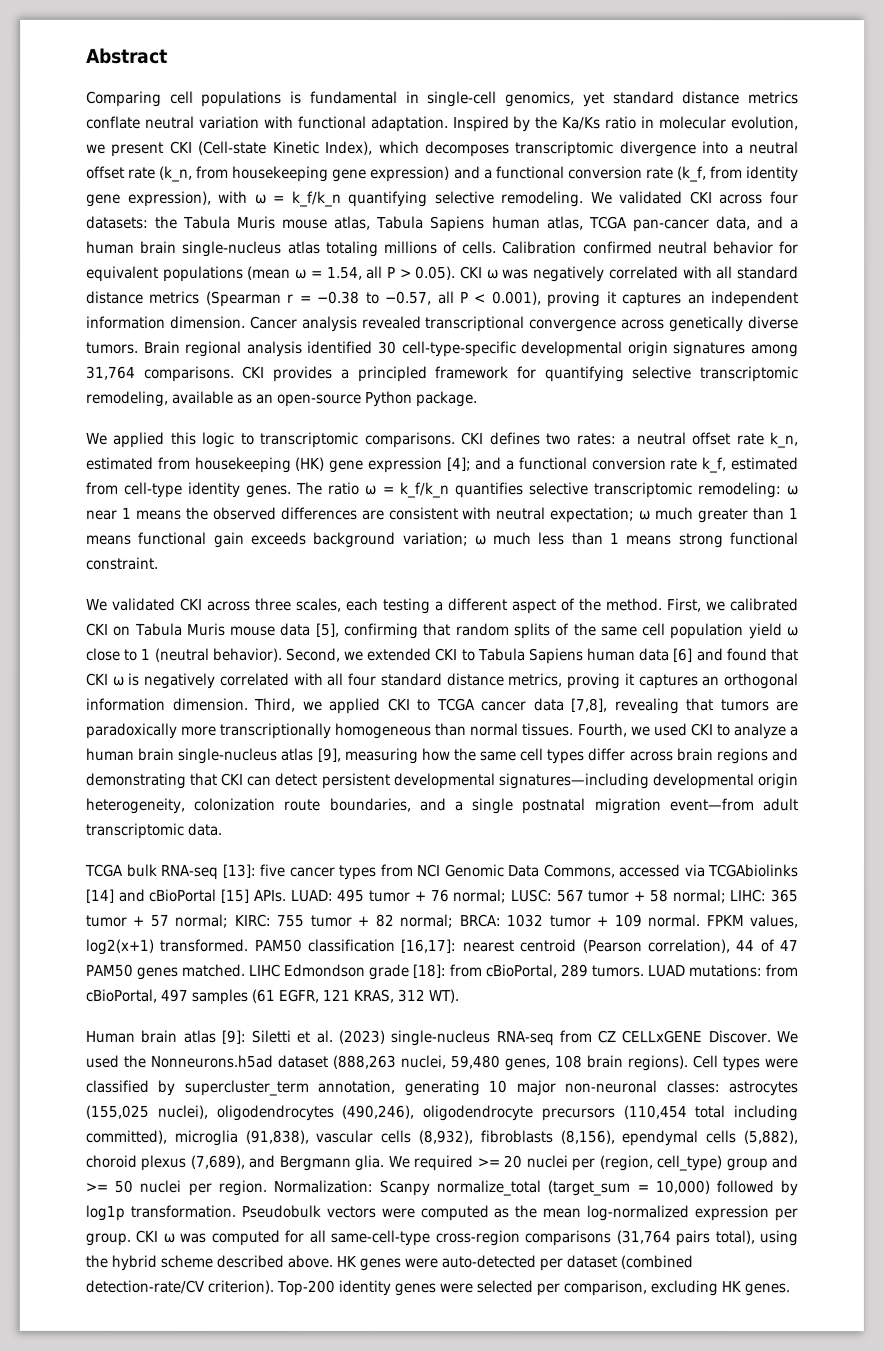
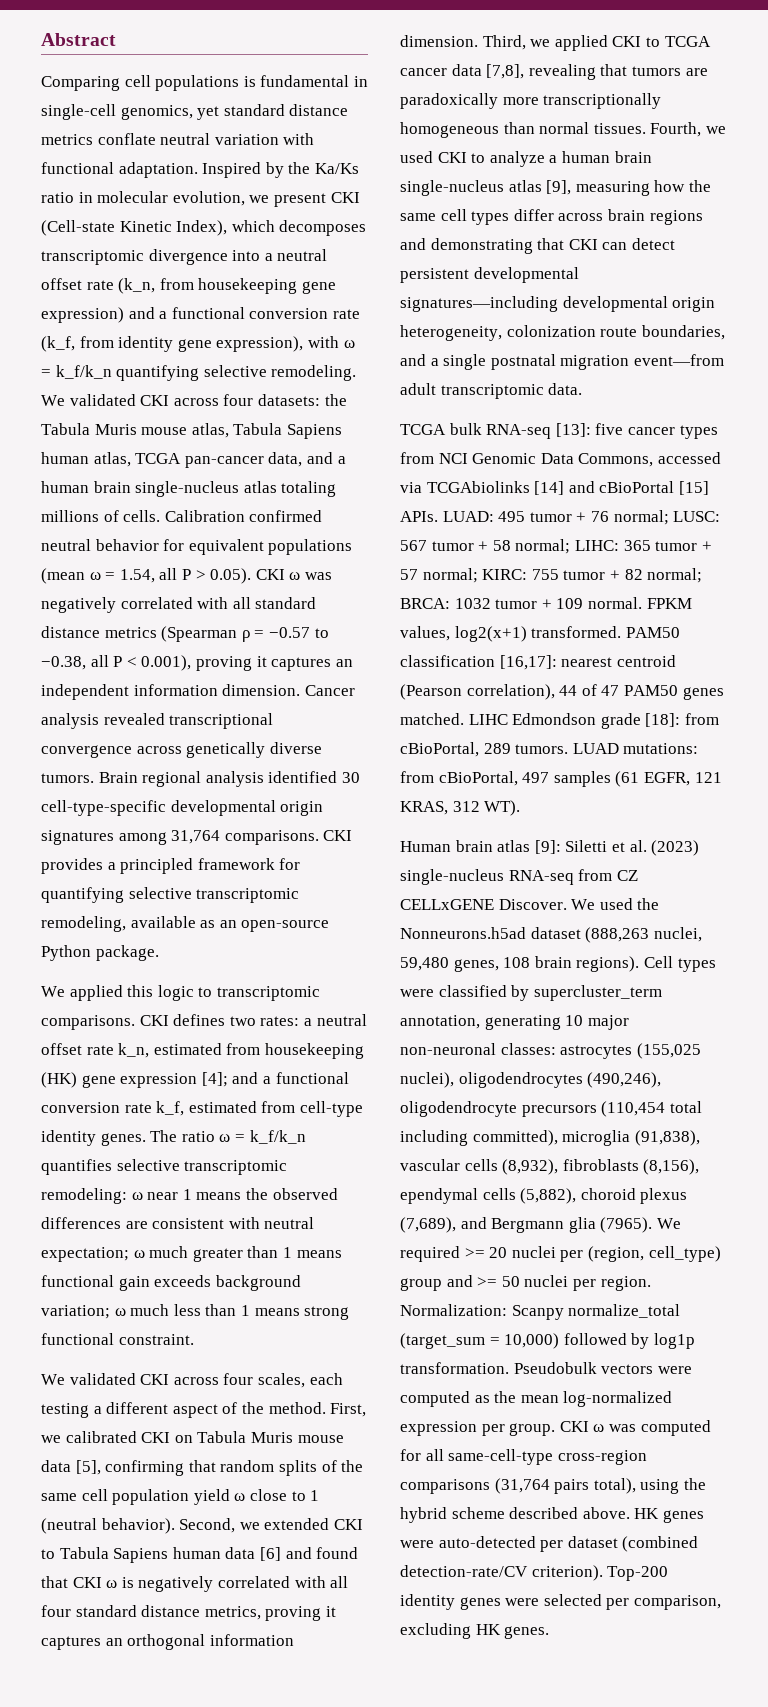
- Calibration confirmed neutral behavior for equivalent populations (mean ω = 1.54, all P > 0.05). CKI ω was negatively correlated with all standard distance metrics (Spearman r = −0.38 to −0.57, all P < 0.001), proving it captures an independent information dimension.
+ Calibration confirmed neutral behavior for equivalent populations (mean ω = 1.54, all P > 0.05). CKI ω was negatively correlated with all standard distance metrics (Spearman ρ = −0.57 to −0.38, all P < 0.001), proving it captures an independent information dimension.
- We validated CKI across three scales, each testing a different aspect of the method.
+ We validated CKI across four scales, each testing a different aspect of the method.
- Cell types were classified by supercluster_term annotation, generating 10 major non-neuronal classes: astrocytes (155,025 nuclei), oligodendrocytes (490,246), oligodendrocyte precursors (110,454 total including committed), microglia (91,838), vascular cells (8,932), fibroblasts (8,156), ependymal cells (5,882), choroid plexus (7,689), and Bergmann glia.
+ Cell types were classified by supercluster_term annotation, generating 10 major non-neuronal classes: astrocytes (155,025 nuclei), oligodendrocytes (490,246), oligodendrocyte precursors (110,454 total including committed), microglia (91,838), vascular cells (8,932), fibroblasts (8,156), ependymal cells (5,882), choroid plexus (7,689), and Bergmann glia (7965).

